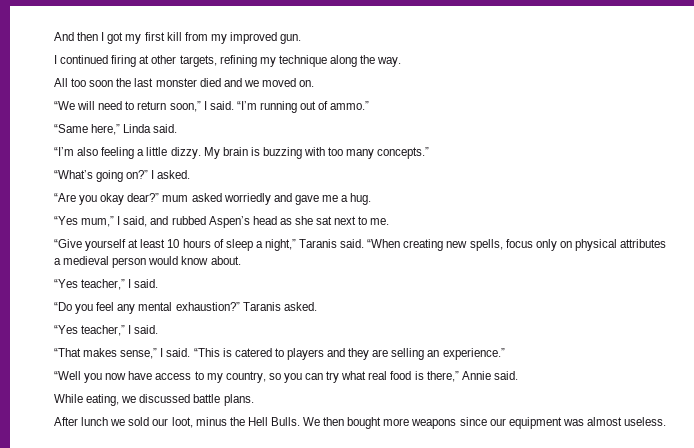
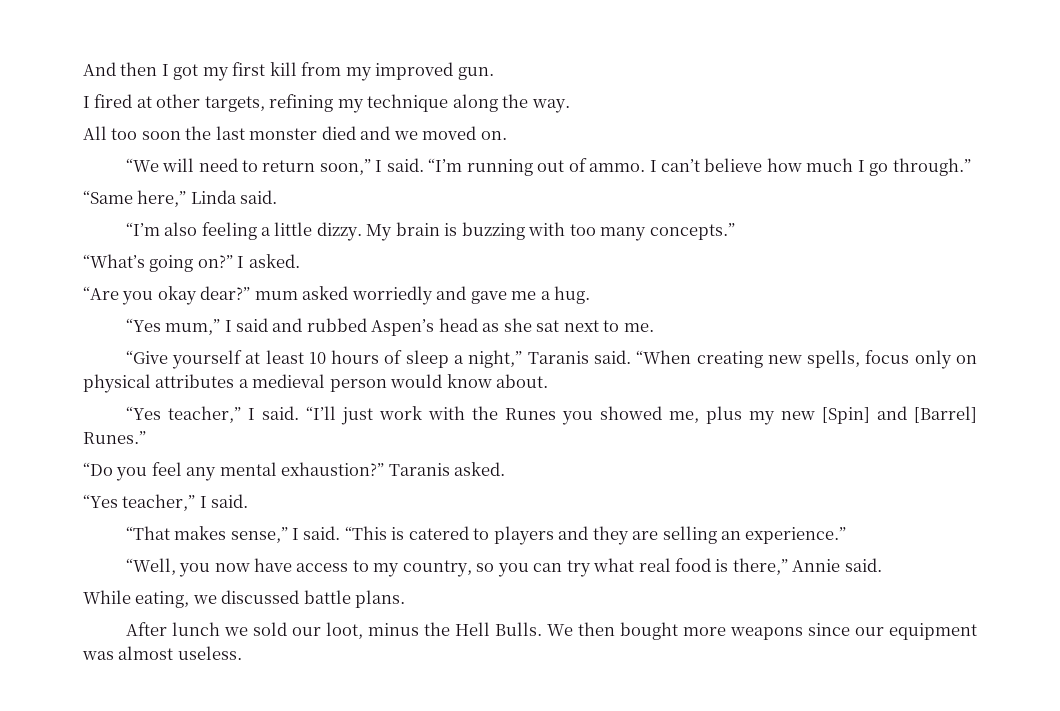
- I continued firing at other targets, refining my technique along the way.
+ I fired at other targets, refining my technique along the way.
- “I’m running out of ammo.”
+ “I’m running out of ammo. I can’t believe how much I go through.”
- “Yes mum,” I said, and rubbed Aspen’s head as she sat next to me.
+ “Yes mum,” I said and rubbed Aspen’s head as she sat next to me.
+ “I’ll just work with the Runes you showed me, plus my new [Spin] and [Barrel] Runes.”
- “Well you now have access to my country, so you can try what real food is there,” Annie said.
+ “Well, you now have access to my country, so you can try what real food is there,” Annie said.

